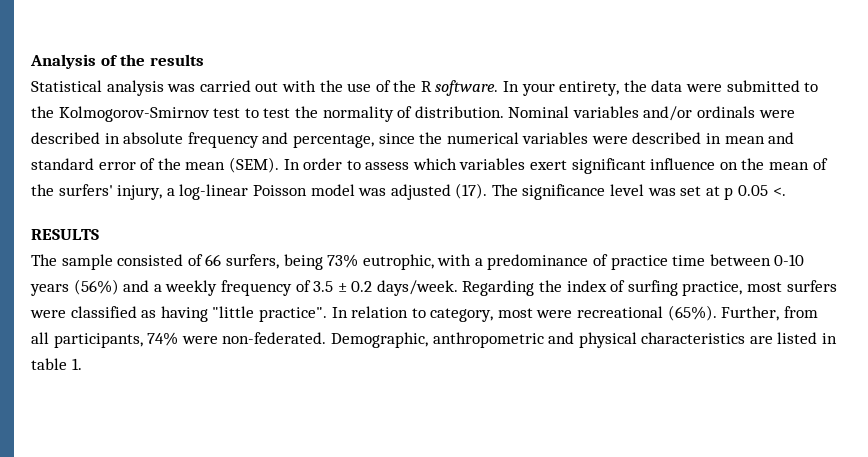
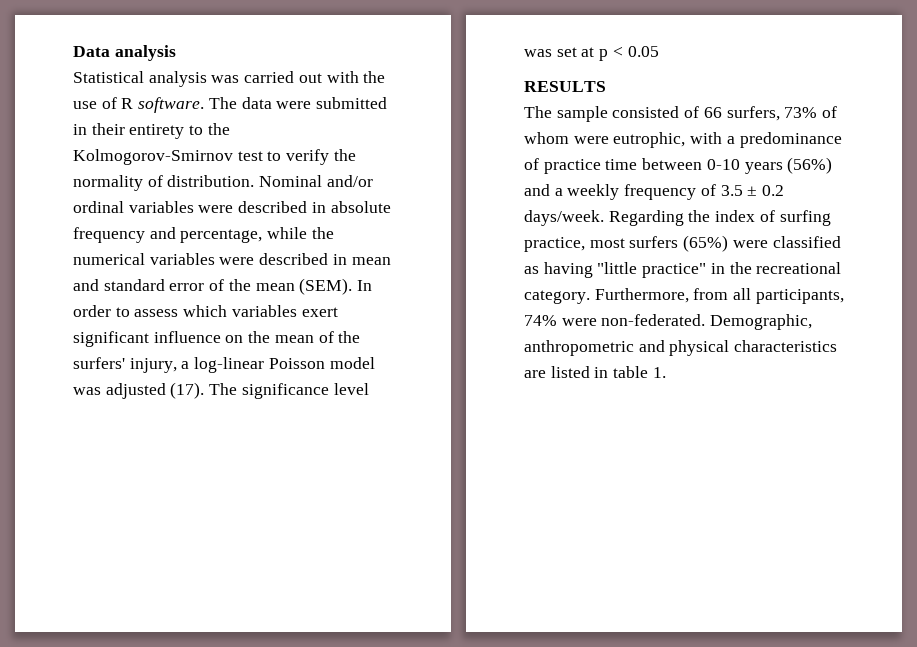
- Analysis of the results
+ Data analysis
- Statistical analysis was carried out with the use of the R software.
+ Statistical analysis was carried out with the use of R software.
- In your entirety, the data were submitted to the Kolmogorov-Smirnov test to test the normality of distribution.
+ The data were submitted in their entirety to the Kolmogorov-Smirnov test to verify the normality of distribution.
- Nominal variables and/or ordinals were described in absolute frequency and percentage, since the numerical variables were described in mean and standard error of the mean (SEM).
+ Nominal and/or ordinal variables were described in absolute frequency and percentage, while the numerical variables were described in mean and standard error of the mean (SEM).
- The significance level was set at p 0.05 <.
+ The significance level was set at p < 0.05
- The sample consisted of 66 surfers, being 73% eutrophic, with a predominance of practice time between 0-10 years (56%) and a weekly frequency of 3.5 ± 0.2 days/week.
+ The sample consisted of 66 surfers, 73% of whom were eutrophic, with a predominance of practice time between 0-10 years (56%) and a weekly frequency of 3.5 ± 0.2 days/week.
- Regarding the index of surfing practice, most surfers were classified as having "little practice". In relation to category, most were recreational (65%). Further, from all participants, 74% were non-federated.
+ Regarding the index of surfing practice, most surfers (65%) were classified as having "little practice" in the recreational category. Furthermore, from all participants, 74% were non-federated.

